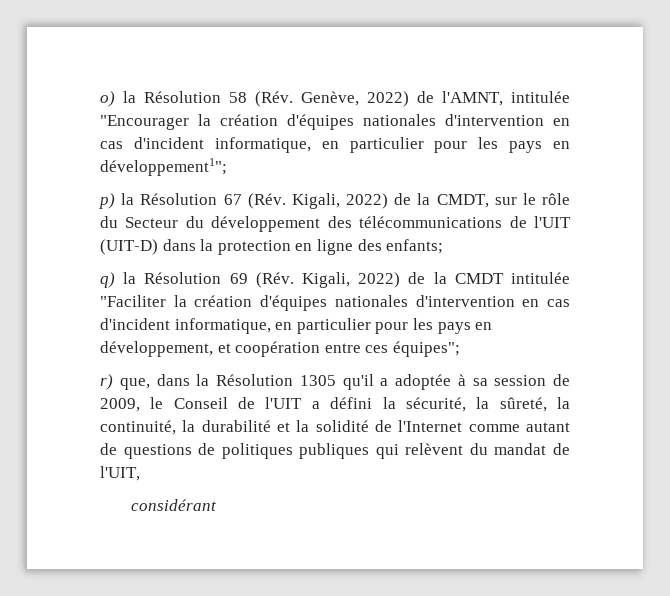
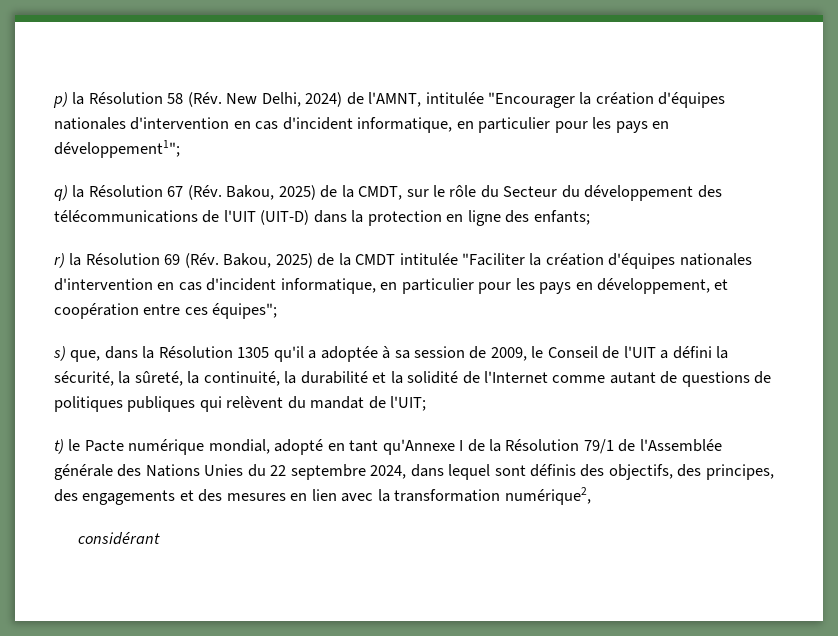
- o) la Résolution 58 (Rév. Genève, 2022) de l'AMNT, intitulée "Encourager la création d'équipes nationales d'intervention en cas d'incident informatique, en particulier pour les pays en développement1";
+ p) la Résolution 58 (Rév. New Delhi, 2024) de l'AMNT, intitulée "Encourager la création d'équipes nationales d'intervention en cas d'incident informatique, en particulier pour les pays en développement1";
- p) la Résolution 67 (Rév. Kigali, 2022) de la CMDT, sur le rôle du Secteur du développement des télécommunications de l'UIT (UIT-D) dans la protection en ligne des enfants;
+ q) la Résolution 67 (Rév. Bakou, 2025) de la CMDT, sur le rôle du Secteur du développement des télécommunications de l'UIT (UIT-D) dans la protection en ligne des enfants;
- q) la Résolution 69 (Rév. Kigali, 2022) de la CMDT intitulée "Faciliter la création d'équipes nationales d'intervention en cas d'incident informatique, en particulier pour les pays en développement, et coopération entre ces équipes";
+ r) la Résolution 69 (Rév. Bakou, 2025) de la CMDT intitulée "Faciliter la création d'équipes nationales d'intervention en cas d'incident informatique, en particulier pour les pays en développement, et coopération entre ces équipes";
- r) que, dans la Résolution 1305 qu'il a adoptée à sa session de 2009, le Conseil de l'UIT a défini la sécurité, la sûreté, la continuité, la durabilité et la solidité de l'Internet comme autant de questions de politiques publiques qui relèvent du mandat de l'UIT,
+ s) que, dans la Résolution 1305 qu'il a adoptée à sa session de 2009, le Conseil de l'UIT a défini la sécurité, la sûreté, la continuité, la durabilité et la solidité de l'Internet comme autant de questions de politiques publiques qui relèvent du mandat de l'UIT;
+ t) le Pacte numérique mondial, adopté en tant qu'Annexe I de la Résolution 79/1 de l'Assemblée générale des Nations Unies du 22 septembre 2024, dans lequel sont définis des objectifs, des principes, des engagements et des mesures en lien avec la transformation numérique2,

